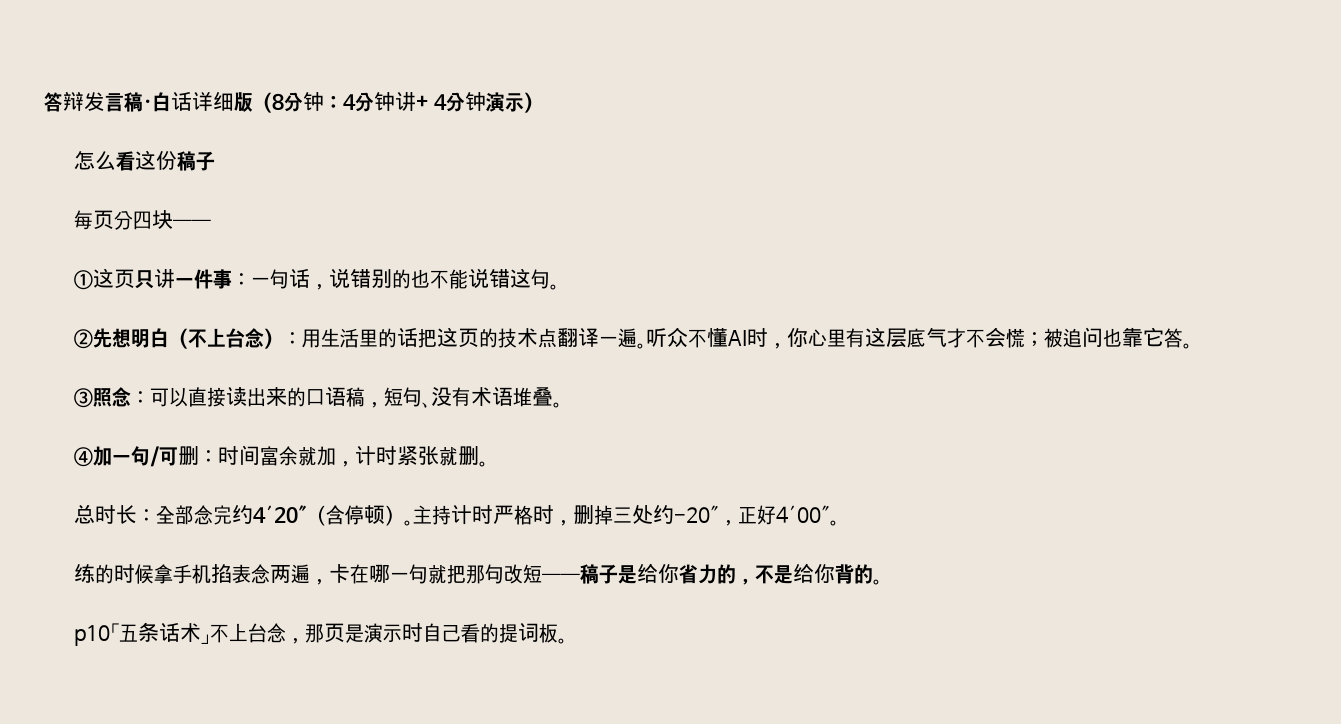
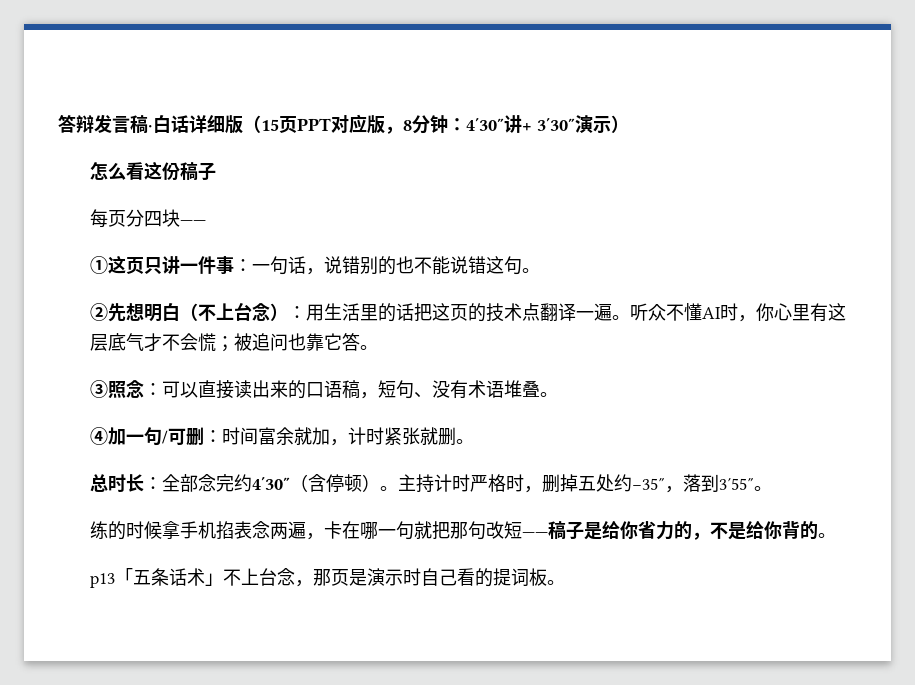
- 答辩发言稿·白话详细版（8分钟：4分钟讲+ 4分钟演示）
+ 答辩发言稿·白话详细版（15页PPT对应版，8分钟：4′30″讲+ 3′30″演示）
- 总时长：全部念完约4′20″（含停顿）。
+ 总时长：全部念完约4′30″（含停顿）。
- 主持计时严格时，删掉三处约−20″，正好4′00″。
+ 主持计时严格时，删掉五处约−35″，落到3′55″。
- p10「五条话术」不上台念，那页是演示时自己看的提词板。
+ p13「五条话术」不上台念，那页是演示时自己看的提词板。

